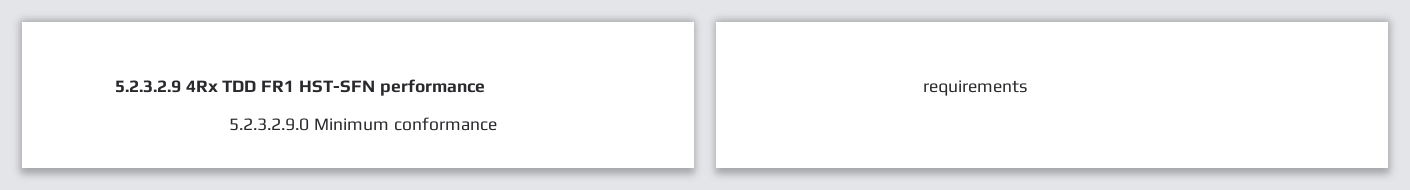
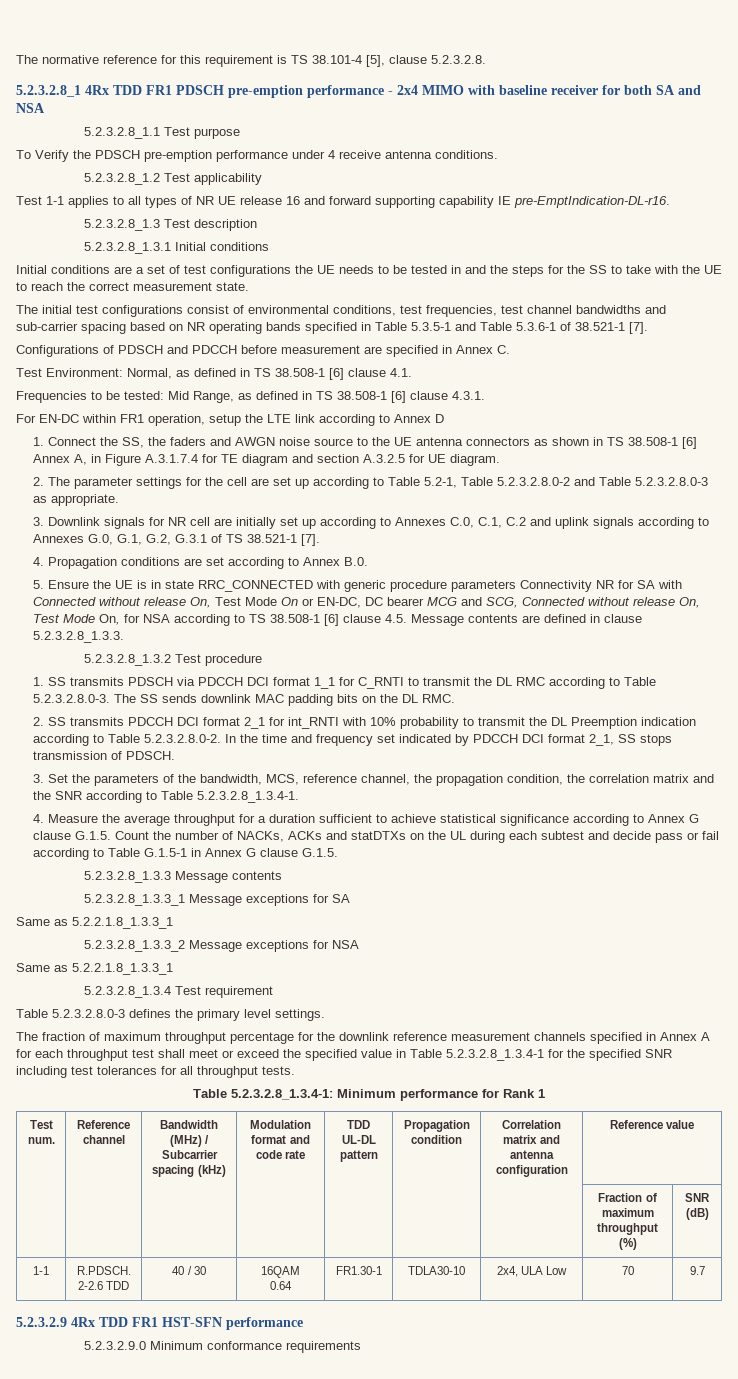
+ The normative reference for this requirement is TS 38.101-4 [5], clause 5.2.3.2.8.
+ 5.2.3.2.8_1 4Rx TDD FR1 PDSCH pre-emption performance - 2x4 MIMO with baseline receiver for both SA and NSA
+ 5.2.3.2.8_1.1 Test purpose
+ To Verify the PDSCH pre-emption performance under 4 receive antenna conditions.
+ 5.2.3.2.8_1.2 Test applicability
+ Test 1-1 applies to all types of NR UE release 16 and forward supporting capability IE pre-EmptIndication-DL-r16.
+ 5.2.3.2.8_1.3 Test description
+ 5.2.3.2.8_1.3.1 Initial conditions
+ Initial conditions are a set of test configurations the UE needs to be tested in and the steps for the SS to take with the UE to reach the correct measurement state.
+ The initial test configurations consist of environmental conditions, test frequencies, test channel bandwidths and sub-carrier spacing based on NR operating bands specified in Table 5.3.5-1 and Table 5.3.6-1 of 38.521-1 [7].
+ Configurations of PDSCH and PDCCH before measurement are specified in Annex C.
+ Test Environment: Normal, as defined in TS 38.508-1 [6] clause 4.1.
+ Frequencies to be tested: Mid Range, as defined in TS 38.508-1 [6] clause 4.3.1.
+ For EN-DC within FR1 operation, setup the LTE link according to Annex D
+ 1. Connect the SS, the faders and AWGN noise source to the UE antenna connectors as shown in TS 38.508-1 [6] Annex A, in Figure A.3.1.7.4 for TE diagram and section A.3.2.5 for UE diagram.
+ 2. The parameter settings for the cell are set up according to Table 5.2-1, Table 5.2.3.2.8.0-2 and Table 5.2.3.2.8.0-3 as appropriate.
+ 3. Downlink signals for NR cell are initially set up according to Annexes C.0, C.1, C.2 and uplink signals according to Annexes G.0, G.1, G.2, G.3.1 of TS 38.521-1 [7].
+ 4. Propagation conditions are set according to Annex B.0.
+ 5. Ensure the UE is in state RRC_CONNECTED with generic procedure parameters Connectivity NR for SA with Connected without release On, Test Mode On or EN-DC, DC bearer MCG and SCG, Connected without release On, Test Mode On, for NSA according to TS 38.508-1 [6] clause 4.5. Message contents are defined in clause 5.2.3.2.8_1.3.3.
+ 5.2.3.2.8_1.3.2 Test procedure
+ 1. SS transmits PDSCH via PDCCH DCI format 1_1 for C_RNTI to transmit the DL RMC according to Table 5.2.3.2.8.0-3. The SS sends downlink MAC padding bits on the DL RMC.
+ 2. SS transmits PDCCH DCI format 2_1 for int_RNTI with 10% probability to transmit the DL Preemption indication according to Table 5.2.3.2.8.0-2. In the time and frequency set indicated by PDCCH DCI format 2_1, SS stops transmission of PDSCH.
+ 3. Set the parameters of the bandwidth, MCS, reference channel, the propagation condition, the correlation matrix and the SNR according to Table 5.2.3.2.8_1.3.4-1.
+ 4. Measure the average throughput for a duration sufficient to achieve statistical significance according to Annex G clause G.1.5. Count the number of NACKs, ACKs and statDTXs on the UL during each subtest and decide pass or fail according to Table G.1.5-1 in Annex G clause G.1.5.
+ 5.2.3.2.8_1.3.3 Message contents
+ 5.2.3.2.8_1.3.3_1 Message exceptions for SA
+ Same as 5.2.2.1.8_1.3.3_1
+ 5.2.3.2.8_1.3.3_2 Message exceptions for NSA
+ Same as 5.2.2.1.8_1.3.3_1
+ 5.2.3.2.8_1.3.4 Test requirement
+ Table 5.2.3.2.8.0-3 defines the primary level settings.
+ The fraction of maximum throughput percentage for the downlink reference measurement channels specified in Annex A for each throughput test shall meet or exceed the specified value in Table 5.2.3.2.8_1.3.4-1 for the specified SNR including test tolerances for all throughput tests.
+ Table 5.2.3.2.8_1.3.4-1: Minimum performance for Rank 1
+ Test num. | Reference channel | Bandwidth (MHz) / Subcarrier spacing (kHz) | Modulation format and code rate | TDD UL-DL pattern | Propagation condition | Correlation matrix and antenna configuration | Reference value
+ | | | | | | | Fraction of maximum throughput (%) | SNR (dB)
+ 1-1 | R.PDSCH. 2-2.6 TDD | 40 / 30 | 16QAM
+ 0.64 | FR1.30-1 | TDLA30-10 | 2x4, ULA Low | 70 | 9.7

